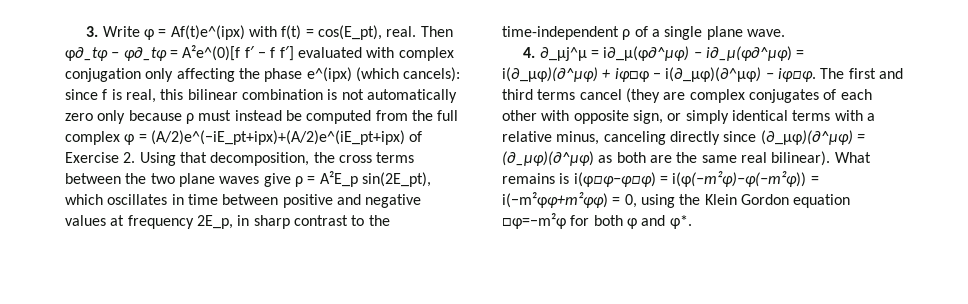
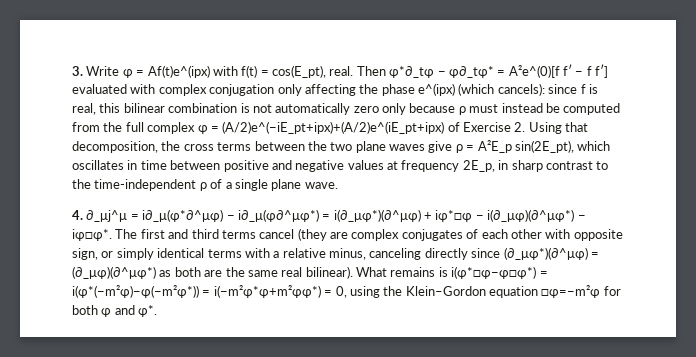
- Then φ∂_tφ − φ∂_tφ = A²e^(0)[f f′ − f f′] evaluated with complex conjugation only affecting the phase e^(ipx) (which cancels):
+ Then φ*∂_tφ − φ∂_tφ* = A²e^(0)[f f′ − f f′] evaluated with complex conjugation only affecting the phase e^(ipx) (which cancels):
- 4. ∂_μj^μ = i∂_μ(φ∂^μφ) − i∂_μ(φ∂^μφ) = i(∂_μφ)(∂^μφ) + iφ□φ − i(∂_μφ)(∂^μφ) − iφ□φ.
+ 4. ∂_μj^μ = i∂_μ(φ*∂^μφ) − i∂_μ(φ∂^μφ*) = i(∂_μφ*)(∂^μφ) + iφ*□φ − i(∂_μφ)(∂^μφ*) − iφ□φ*.
- The first and third terms cancel (they are complex conjugates of each other with opposite sign, or simply identical terms with a relative minus, canceling directly since (∂_μφ)(∂^μφ) = (∂_μφ)(∂^μφ) as both are the same real bilinear).
+ The first and third terms cancel (they are complex conjugates of each other with opposite sign, or simply identical terms with a relative minus, canceling directly since (∂_μφ*)(∂^μφ) = (∂_μφ)(∂^μφ*) as both are the same real bilinear).
- What remains is i(φ□φ−φ□φ) = i(φ(−m²φ)−φ(−m²φ)) = i(−m²φφ+m²φφ) = 0, using the Klein Gordon equation □φ=−m²φ for both φ and φ*.
+ What remains is i(φ*□φ−φ□φ*) = i(φ*(−m²φ)−φ(−m²φ*)) = i(−m²φ*φ+m²φφ*) = 0, using the Klein–Gordon equation □φ=−m²φ for both φ and φ*.

